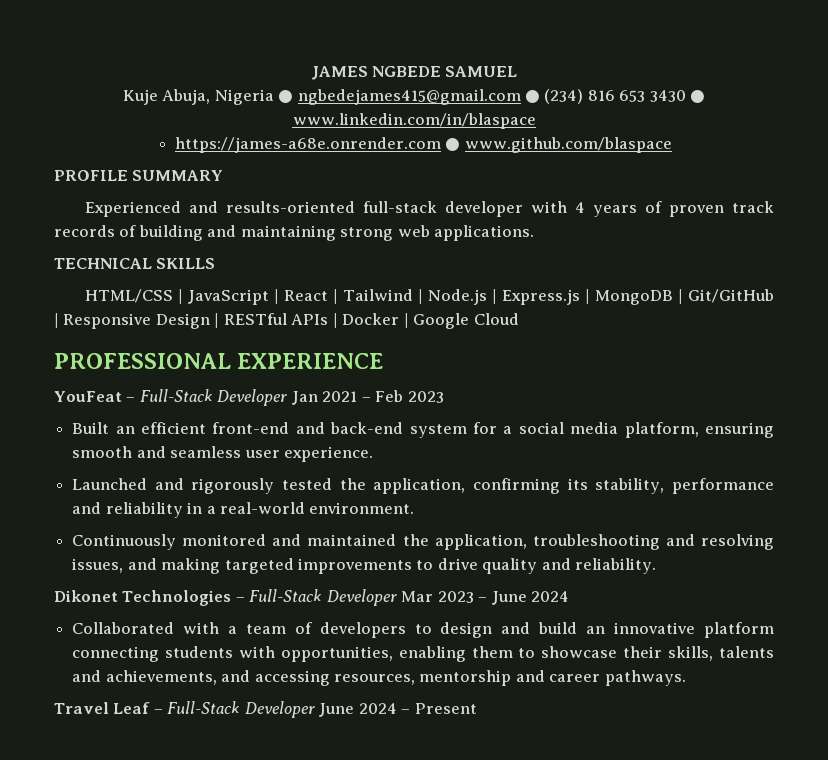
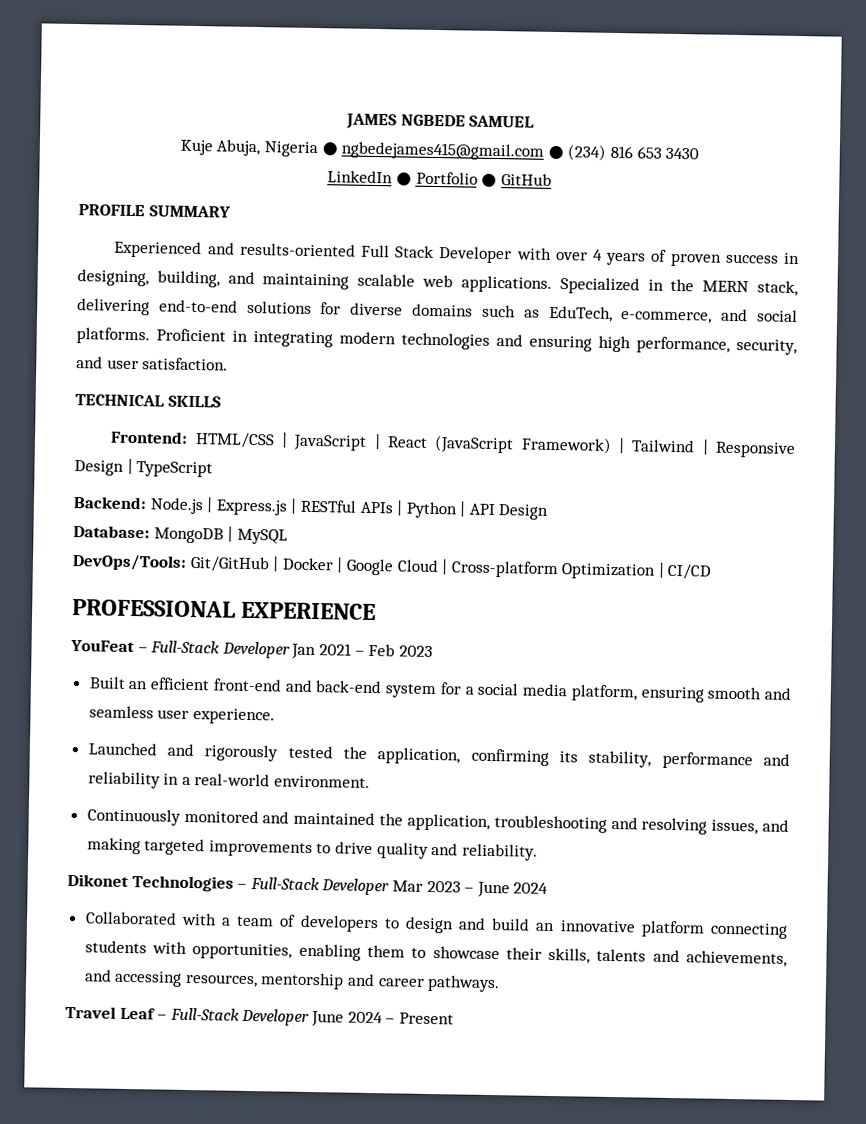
- Kuje Abuja, Nigeria ● ngbedejames415@gmail.com ● (234) 816 653 3430 ● www.linkedin.com/in/blaspace
- https://james-a68e.onrender.com ● www.github.com/blaspace
+ Kuje Abuja, Nigeria ● ngbedejames415@gmail.com ● (234) 816 653 3430
+ LinkedIn ● Portfolio ● GitHub
- Experienced and results-oriented full-stack developer with 4 years of proven track records of building and maintaining strong web applications.
+ Experienced and results-oriented Full Stack Developer with over 4 years of proven success in designing, building, and maintaining scalable web applications. Specialized in the MERN stack, delivering end-to-end solutions for diverse domains such as EduTech, e-commerce, and social platforms. Proficient in integrating modern technologies and ensuring high performance, security, and user satisfaction.
- HTML/CSS | JavaScript | React | Tailwind | Node.js | Express.js | MongoDB | Git/GitHub | Responsive Design | RESTful APIs | Docker | Google Cloud
+ Frontend: HTML/CSS | JavaScript | React (JavaScript Framework) | Tailwind | Responsive Design | TypeScript
+ Backend: Node.js | Express.js | RESTful APIs | Python | API Design
+ Database: MongoDB | MySQL
+ DevOps/Tools: Git/GitHub | Docker | Google Cloud | Cross-platform Optimization | CI/CD

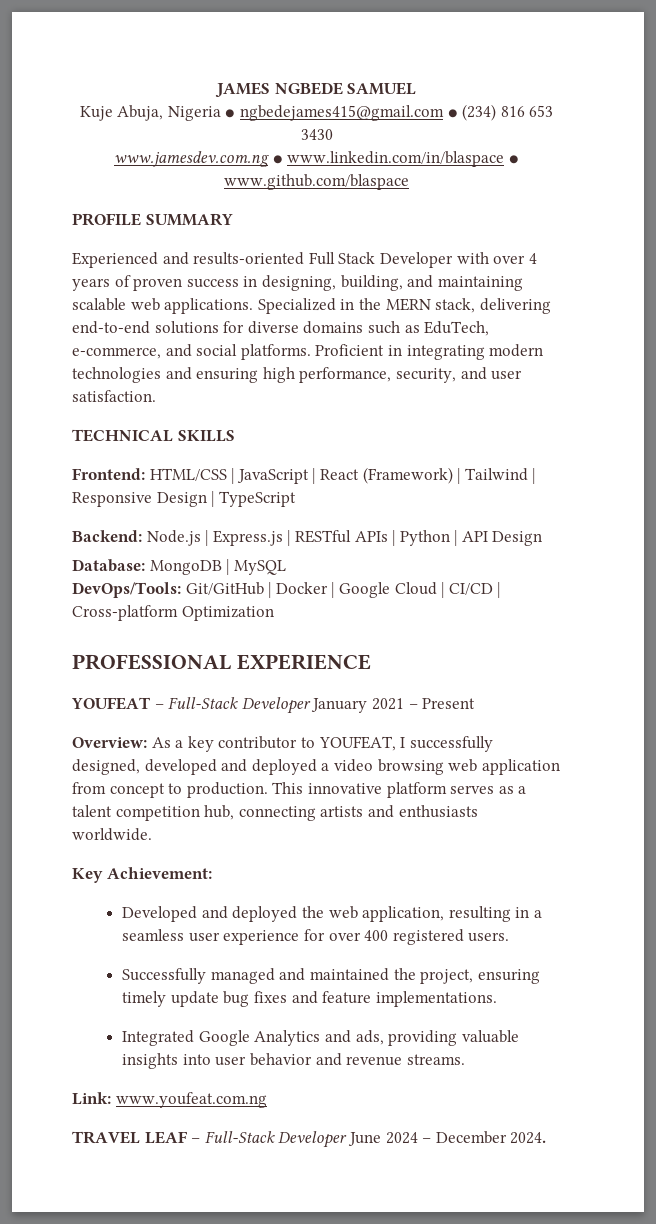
- LinkedIn ● Portfolio ● GitHub
+ www.jamesdev.com.ng ● www.linkedin.com/in/blaspace ● www.github.com/blaspace
- Frontend: HTML/CSS | JavaScript | React (JavaScript Framework) | Tailwind | Responsive Design | TypeScript
+ Frontend: HTML/CSS | JavaScript | React (Framework) | Tailwind | Responsive Design | TypeScript
- DevOps/Tools: Git/GitHub | Docker | Google Cloud | Cross-platform Optimization | CI/CD
+ DevOps/Tools: Git/GitHub | Docker | Google Cloud | CI/CD | Cross-platform Optimization
- YouFeat – Full-Stack Developer Jan 2021 – Feb 2023
- Built an efficient front-end and back-end system for a social media platform, ensuring smooth and seamless user experience.
- Launched and rigorously tested the application, confirming its stability, performance and reliability in a real-world environment.
- Continuously monitored and maintained the application, troubleshooting and resolving issues, and making targeted improvements to drive quality and reliability.
- Dikonet Technologies – Full-Stack Developer Mar 2023 – June 2024
- Collaborated with a team of developers to design and build an innovative platform connecting students with opportunities, enabling them to showcase their skills, talents and achievements, and accessing resources, mentorship and career pathways.
- Travel Leaf – Full-Stack Developer June 2024 – Present
+ YOUFEAT – Full-Stack Developer January 2021 – Present
+ Overview: As a key contributor to YOUFEAT, I successfully designed, developed and deployed a video browsing web application from concept to production. This innovative platform serves as a talent competition hub, connecting artists and enthusiasts worldwide.
+ Key Achievement:
+ Developed and deployed the web application, resulting in a seamless user experience for over 400 registered users.
+ Successfully managed and maintained the project, ensuring timely update bug fixes and feature implementations.
+ Integrated Google Analytics and ads, providing valuable insights into user behavior and revenue streams.
+ Link: www.youfeat.com.ng
+ TRAVEL LEAF – Full-Stack Developer June 2024 – December 2024.

